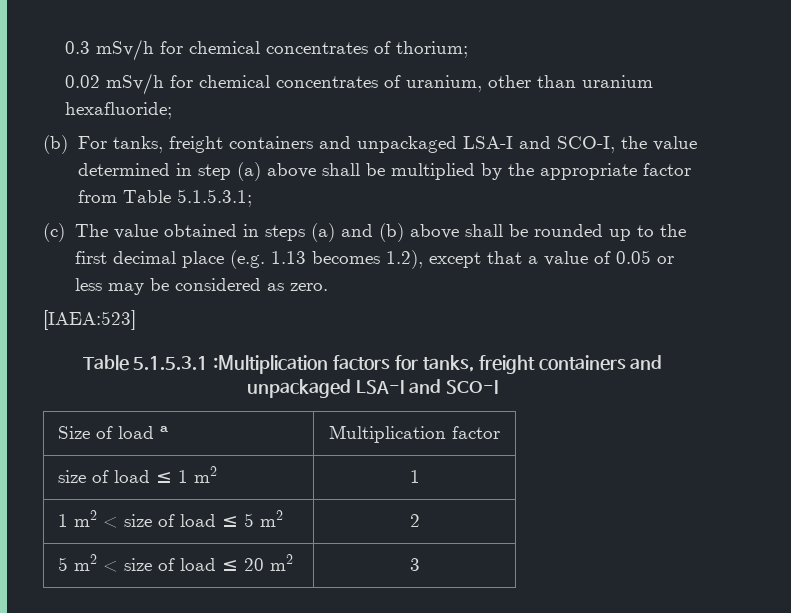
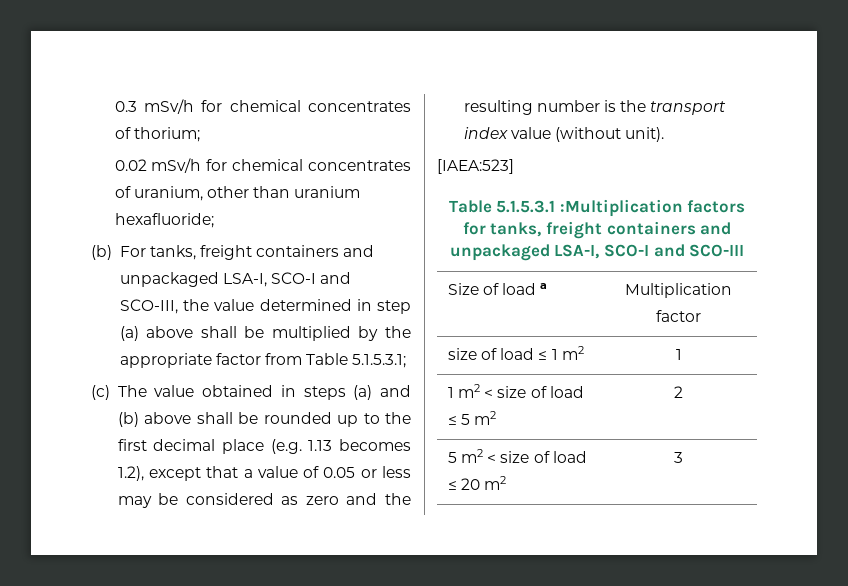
- (b) For tanks, freight containers and unpackaged LSA-I and SCO-I, the value determined in step (a) above shall be multiplied by the appropriate factor from Table 5.1.5.3.1;
+ (b) For tanks, freight containers and unpackaged LSA-I, SCO-I and SCO-III, the value determined in step (a) above shall be multiplied by the appropriate factor from Table 5.1.5.3.1;
- (c) The value obtained in steps (a) and (b) above shall be rounded up to the first decimal place (e.g. 1.13 becomes 1.2), except that a value of 0.05 or less may be considered as zero.
+ (c) The value obtained in steps (a) and (b) above shall be rounded up to the first decimal place (e.g. 1.13 becomes 1.2), except that a value of 0.05 or less may be considered as zero and the resulting number is the transport index value (without unit).
- Table 5.1.5.3.1 :Multiplication factors for tanks, freight containers and unpackaged LSA-I and SCO-I
+ Table 5.1.5.3.1 :Multiplication factors for tanks, freight containers and unpackaged LSA-I, SCO-I and SCO-III

